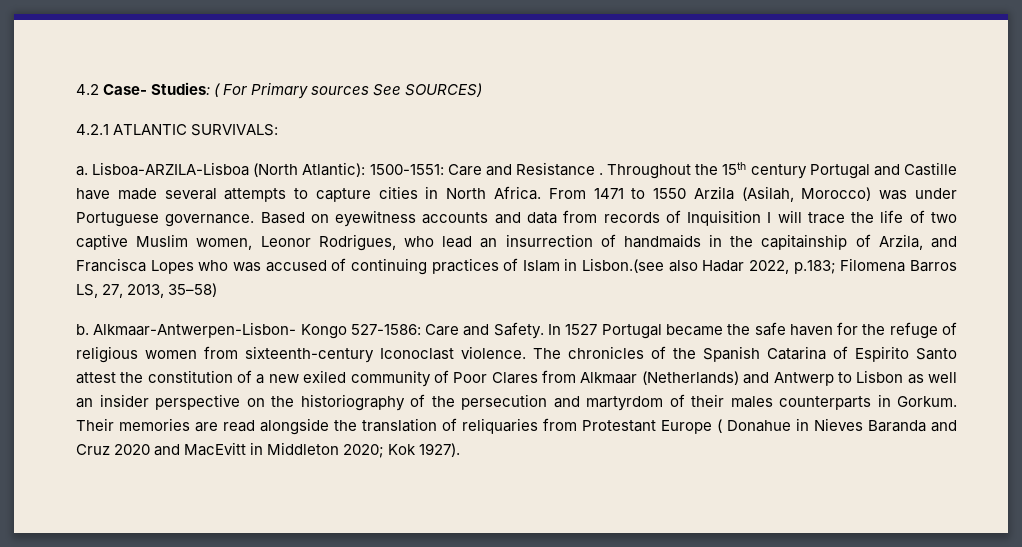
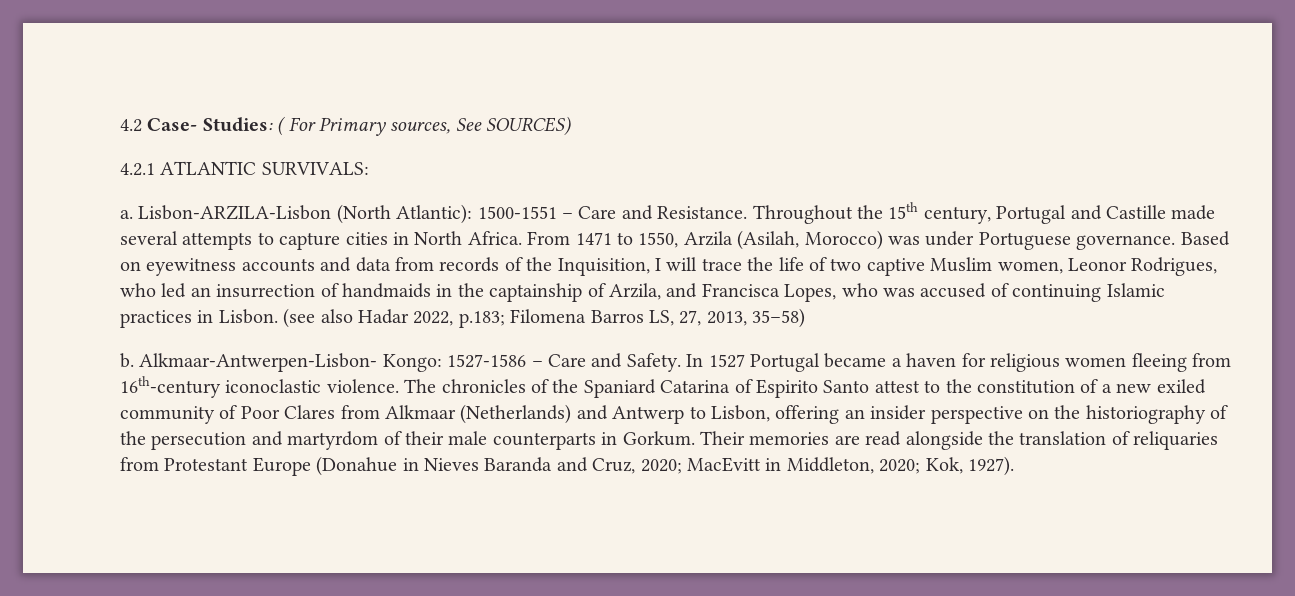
- 4.2 Case- Studies: ( For Primary sources See SOURCES)
+ 4.2 Case- Studies: ( For Primary sources, See SOURCES)
- Lisboa-ARZILA-Lisboa (North Atlantic): 1500-1551: Care and Resistance .
+ Lisbon-ARZILA-Lisbon (North Atlantic): 1500-1551 – Care and Resistance.
- Throughout the 15th century Portugal and Castille have made several attempts to capture cities in North Africa.
+ Throughout the 15th century, Portugal and Castille made several attempts to capture cities in North Africa.
- From 1471 to 1550 Arzila (Asilah, Morocco) was under Portuguese governance.
+ From 1471 to 1550, Arzila (Asilah, Morocco) was under Portuguese governance.
- Based on eyewitness accounts and data from records of Inquisition I will trace the life of two captive Muslim women, Leonor Rodrigues, who lead an insurrection of handmaids in the capitainship of Arzila, and Francisca Lopes who was accused of continuing practices of Islam in Lisbon.(see also Hadar 2022, p.183; Filomena Barros LS, 27, 2013, 35–58)
+ Based on eyewitness accounts and data from records of the Inquisition, I will trace the life of two captive Muslim women, Leonor Rodrigues, who led an insurrection of handmaids in the captainship of Arzila, and Francisca Lopes, who was accused of continuing Islamic practices in Lisbon. (see also Hadar 2022, p.183; Filomena Barros LS, 27, 2013, 35–58)
- Alkmaar-Antwerpen-Lisbon- Kongo 527-1586: Care and Safety.
+ Alkmaar-Antwerpen-Lisbon- Kongo: 1527-1586 – Care and Safety.
- In 1527 Portugal became the safe haven for the refuge of religious women from sixteenth-century Iconoclast violence.
+ In 1527 Portugal became a haven for religious women fleeing from 16th-century iconoclastic violence.
- The chronicles of the Spanish Catarina of Espirito Santo attest the constitution of a new exiled community of Poor Clares from Alkmaar (Netherlands) and Antwerp to Lisbon as well an insider perspective on the historiography of the persecution and martyrdom of their males counterparts in Gorkum.
+ The chronicles of the Spaniard Catarina of Espirito Santo attest to the constitution of a new exiled community of Poor Clares from Alkmaar (Netherlands) and Antwerp to Lisbon, offering an insider perspective on the historiography of the persecution and martyrdom of their male counterparts in Gorkum.
- Their memories are read alongside the translation of reliquaries from Protestant Europe ( Donahue in Nieves Baranda and Cruz 2020 and MacEvitt in Middleton 2020; Kok 1927).
+ Their memories are read alongside the translation of reliquaries from Protestant Europe (Donahue in Nieves Baranda and Cruz, 2020; MacEvitt in Middleton, 2020; Kok, 1927).

